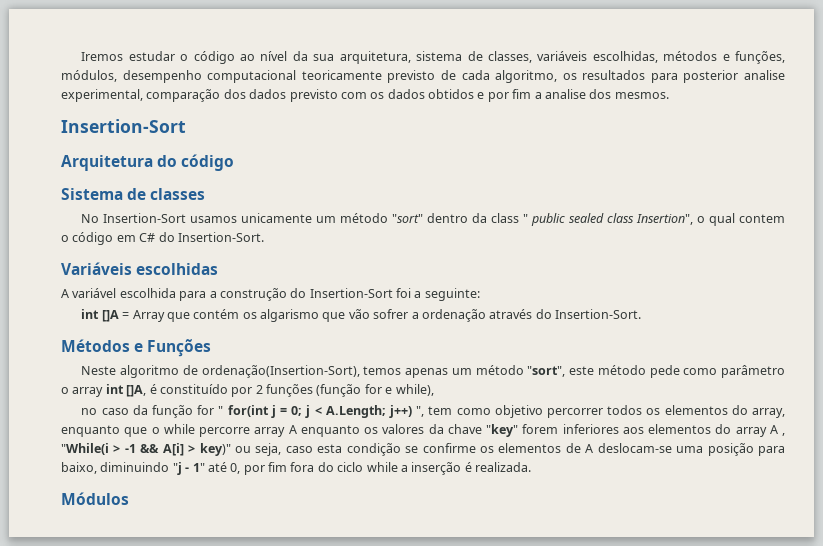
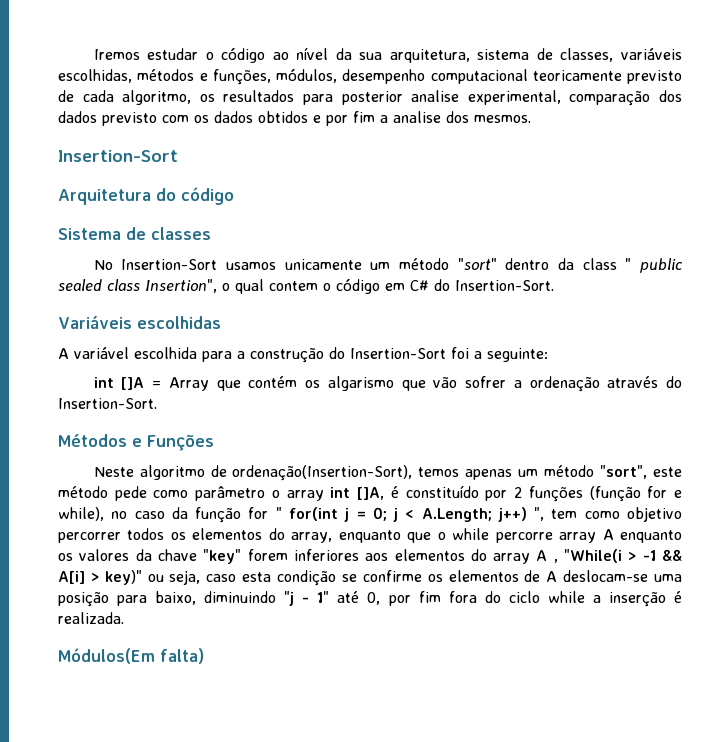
- Neste algoritmo de ordenação(Insertion-Sort), temos apenas um método "sort", este método pede como parâmetro o array int []A, é constituído por 2 funções (função for e while),
- no caso da função for " for(int j = 0;
+ Neste algoritmo de ordenação(Insertion-Sort), temos apenas um método "sort", este método pede como parâmetro o array int []A, é constituído por 2 funções (função for e while), no caso da função for " for(int j = 0;
- Módulos
+ Módulos(Em falta)

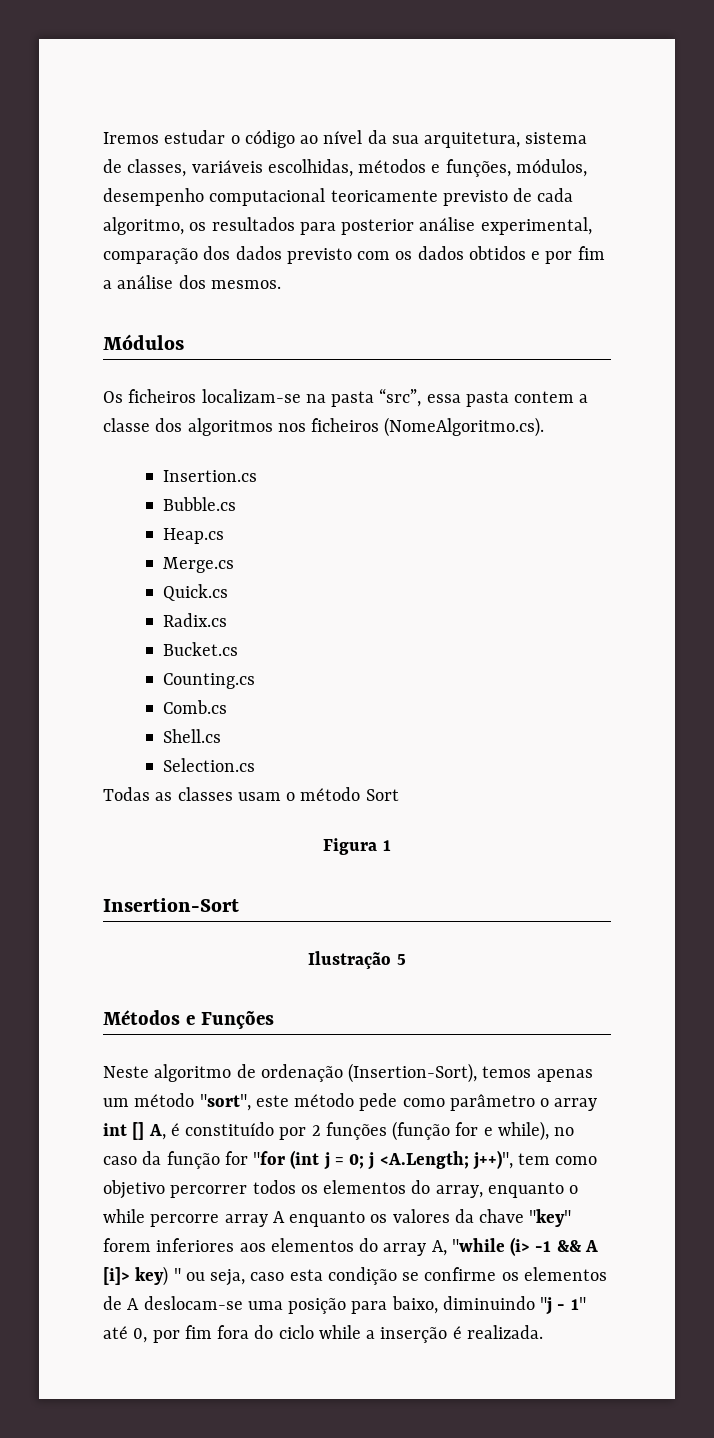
- Iremos estudar o código ao nível da sua arquitetura, sistema de classes, variáveis escolhidas, métodos e funções, módulos, desempenho computacional teoricamente previsto de cada algoritmo, os resultados para posterior analise experimental, comparação dos dados previsto com os dados obtidos e por fim a analise dos mesmos.
+ Iremos estudar o código ao nível da sua arquitetura, sistema de classes, variáveis escolhidas, métodos e funções, módulos, desempenho computacional teoricamente previsto de cada algoritmo, os resultados para posterior análise experimental, comparação dos dados previsto com os dados obtidos e por fim a análise dos mesmos.
+ Módulos
+ Os ficheiros localizam-se na pasta “src”, essa pasta contem a classe dos algoritmos nos ficheiros (NomeAlgoritmo.cs).
+ Insertion.cs
+ Bubble.cs
+ Heap.cs
+ Merge.cs
+ Quick.cs
+ Radix.cs
+ Bucket.cs
+ Counting.cs
+ Comb.cs
+ Shell.cs
+ Selection.cs
+ Todas as classes usam o método Sort
+ Figura 1
  Insertion-Sort
- Arquitetura do código
- Sistema de classes
- No Insertion-Sort usamos unicamente um método "sort" dentro da class " public sealed class Insertion", o qual contem o código em C# do Insertion-Sort.
- Variáveis escolhidas
- A variável escolhida para a construção do Insertion-Sort foi a seguinte:
- int []A = Array que contém os algarismo que vão sofrer a ordenação através do Insertion-Sort.
+ Ilustração 5
- Neste algoritmo de ordenação(Insertion-Sort), temos apenas um método "sort", este método pede como parâmetro o array int []A, é constituído por 2 funções (função for e while), no caso da função for " for(int j = 0;
+ Neste algoritmo de ordenação (Insertion-Sort), temos apenas um método "sort", este método pede como parâmetro o array int [] A, é constituído por 2 funções (função for e while), no caso da função for "for (int j = 0;
- j < A.Length; j++) ", tem como objetivo percorrer todos os elementos do array, enquanto que o while percorre array A enquanto os valores da chave "key" forem inferiores aos elementos do array A , "While(i > -1 && A[i] > key)" ou seja, caso esta condição se confirme os elementos de A deslocam-se uma posição para baixo, diminuindo "j - 1" até 0, por fim fora do ciclo while a inserção é realizada.
+ j <A.Length; j++)", tem como objetivo percorrer todos os elementos do array, enquanto o while percorre array A enquanto os valores da chave "key" forem inferiores aos elementos do array A, "while (i> -1 && A [i]> key) " ou seja, caso esta condição se confirme os elementos de A deslocam-se uma posição para baixo, diminuindo "j - 1" até 0, por fim fora do ciclo while a inserção é realizada.
- Módulos(Em falta)

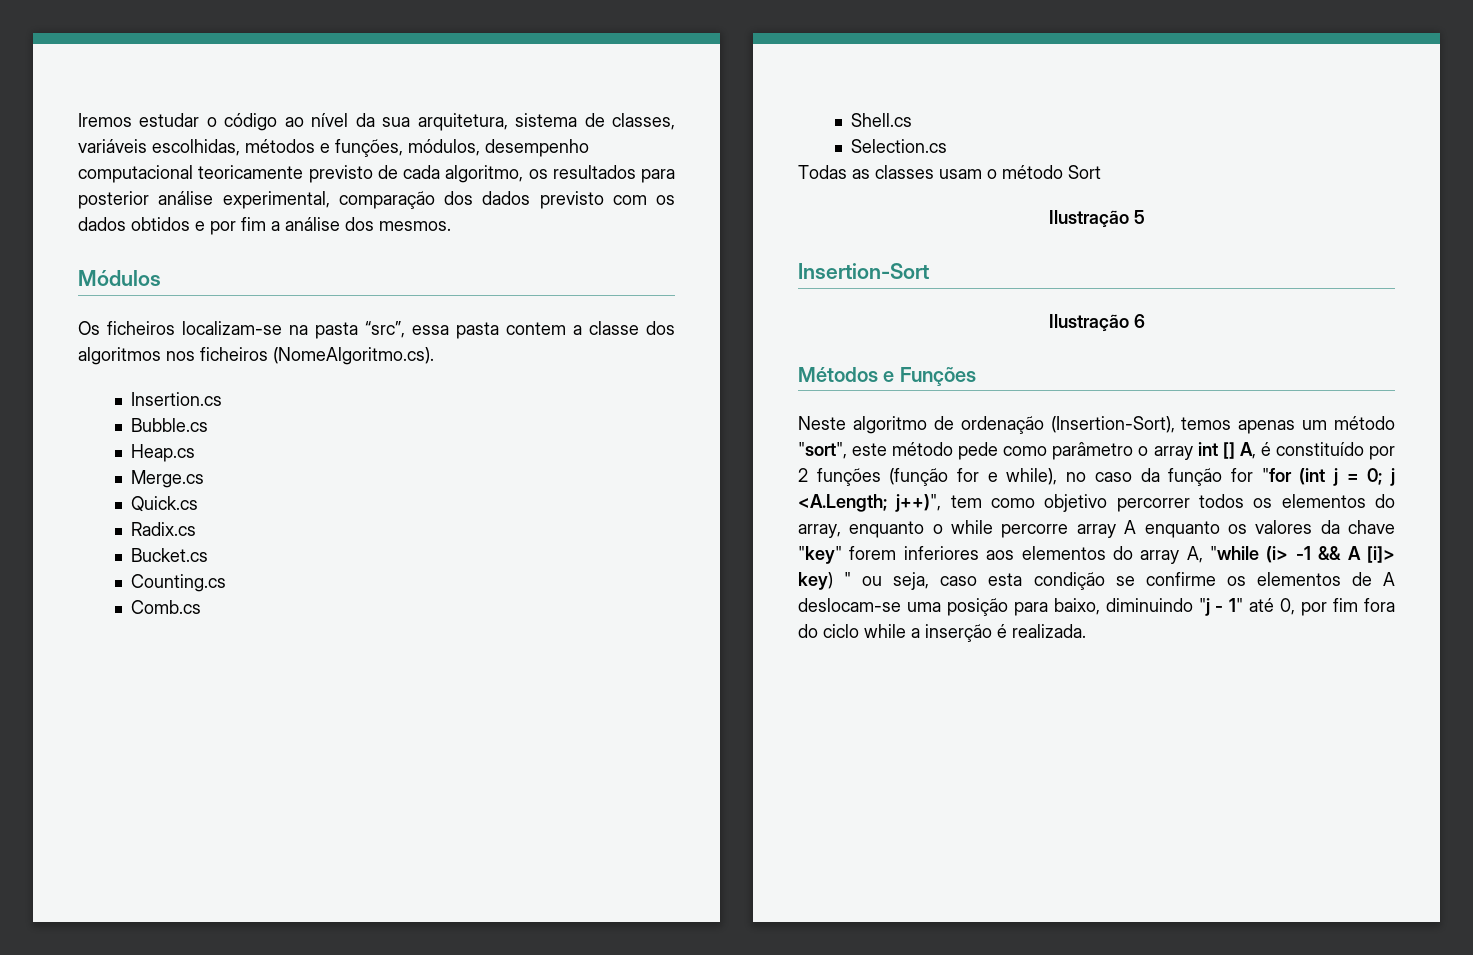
- Figura 1
+ Ilustração 5
- Ilustração 5
+ Ilustração 6

